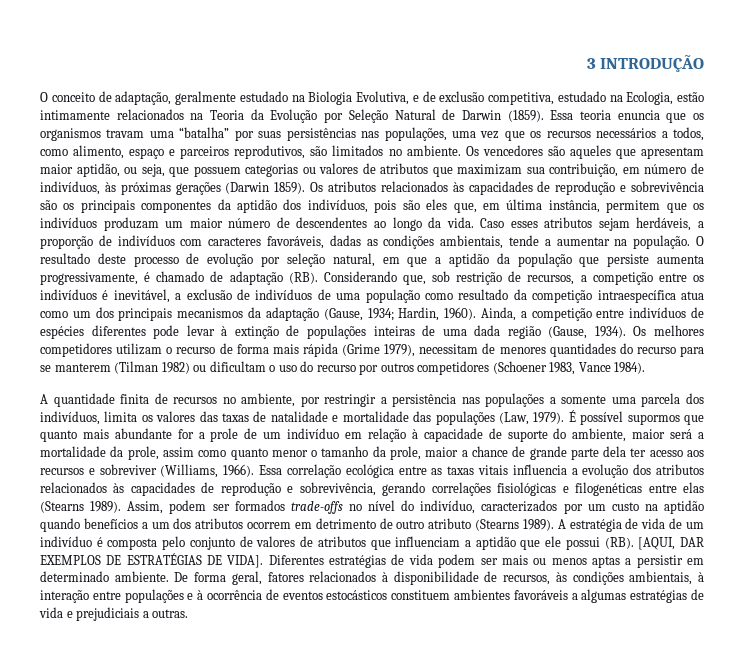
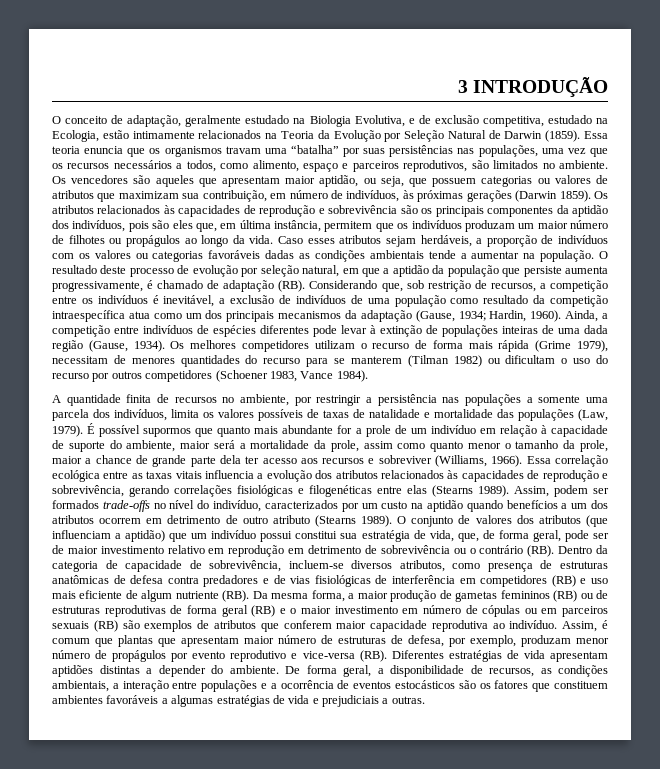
- Os atributos relacionados às capacidades de reprodução e sobrevivência são os principais componentes da aptidão dos indivíduos, pois são eles que, em última instância, permitem que os indivíduos produzam um maior número de descendentes ao longo da vida.
+ Os atributos relacionados às capacidades de reprodução e sobrevivência são os principais componentes da aptidão dos indivíduos, pois são eles que, em última instância, permitem que os indivíduos produzam um maior número de filhotes ou propágulos ao longo da vida.
- Caso esses atributos sejam herdáveis, a proporção de indivíduos com caracteres favoráveis, dadas as condições ambientais, tende a aumentar na população.
+ Caso esses atributos sejam herdáveis, a proporção de indivíduos com os valores ou categorias favoráveis dadas as condições ambientais tende a aumentar na população.
- A quantidade finita de recursos no ambiente, por restringir a persistência nas populações a somente uma parcela dos indivíduos, limita os valores das taxas de natalidade e mortalidade das populações (Law, 1979).
+ A quantidade finita de recursos no ambiente, por restringir a persistência nas populações a somente uma parcela dos indivíduos, limita os valores possíveis de taxas de natalidade e mortalidade das populações (Law, 1979).
- A estratégia de vida de um indivíduo é composta pelo conjunto de valores de atributos que influenciam a aptidão que ele possui (RB). [AQUI, DAR EXEMPLOS DE ESTRATÉGIAS DE VIDA]. Diferentes estratégias de vida podem ser mais ou menos aptas a persistir em determinado ambiente.
+ O conjunto de valores dos atributos (que influenciam a aptidão) que um indivíduo possui constitui sua estratégia de vida, que, de forma geral, pode ser de maior investimento relativo em reprodução em detrimento de sobrevivência ou o contrário (RB). Dentro da categoria de capacidade de sobrevivência, incluem-se diversos atributos, como presença de estruturas anatômicas de defesa contra predadores e de vias fisiológicas de interferência em competidores (RB) e uso mais eficiente de algum nutriente (RB). Da mesma forma, a maior produção de gametas femininos (RB) ou de estruturas reprodutivas de forma geral (RB) e o maior investimento em número de cópulas ou em parceiros sexuais (RB) são exemplos de atributos que conferem maior capacidade reprodutiva ao indivíduo. Assim, é comum que plantas que apresentam maior número de estruturas de defesa, por exemplo, produzam menor número de propágulos por evento reprodutivo e vice-versa (RB). Diferentes estratégias de vida apresentam aptidões distintas a depender do ambiente.
- De forma geral, fatores relacionados à disponibilidade de recursos, às condições ambientais, à interação entre populações e à ocorrência de eventos estocásticos constituem ambientes favoráveis a algumas estratégias de vida e prejudiciais a outras.
+ De forma geral, a disponibilidade de recursos, as condições ambientais, a interação entre populações e a ocorrência de eventos estocásticos são os fatores que constituem ambientes favoráveis a algumas estratégias de vida e prejudiciais a outras.

